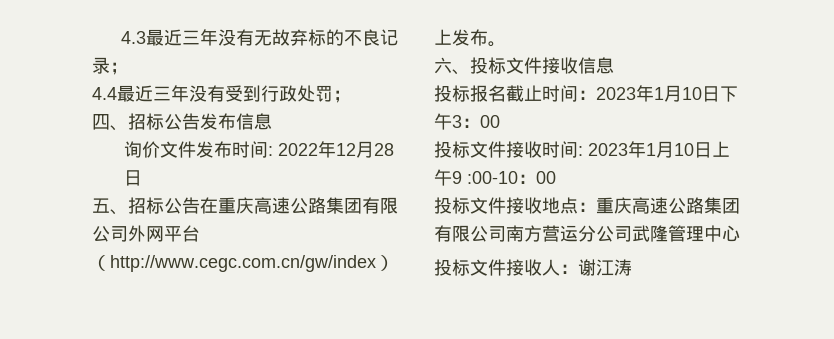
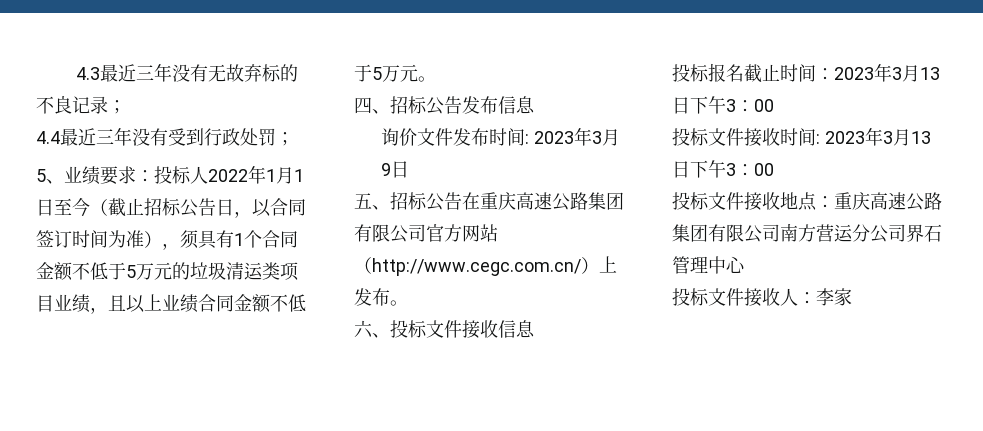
+ 5、业绩要求：投标人2022年1月1日至今（截止招标公告日，以合同签订时间为准），须具有1个合同金额不低于5万元的垃圾清运类项目业绩，且以上业绩合同金额不低于5万元。
- 询价文件发布时间: 2022年12月28日
+ 询价文件发布时间: 2023年3月9日
- 五、招标公告在重庆高速公路集团有限公司外网平台（http://www.cegc.com.cn/gw/index）上发布。
+ 五、招标公告在重庆高速公路集团有限公司官方网站（http://www.cegc.com.cn/）上发布。
- 投标报名截止时间：2023年1月10日下午3：00
+ 投标报名截止时间：2023年3月13日下午3：00
- 投标文件接收时间: 2023年1月10日上午9 :00-10：00
+ 投标文件接收时间: 2023年3月13日下午3：00
- 投标文件接收地点：重庆高速公路集团有限公司南方营运分公司武隆管理中心
+ 投标文件接收地点：重庆高速公路集团有限公司南方营运分公司界石管理中心
- 投标文件接收人：谢江涛
+ 投标文件接收人：李家

